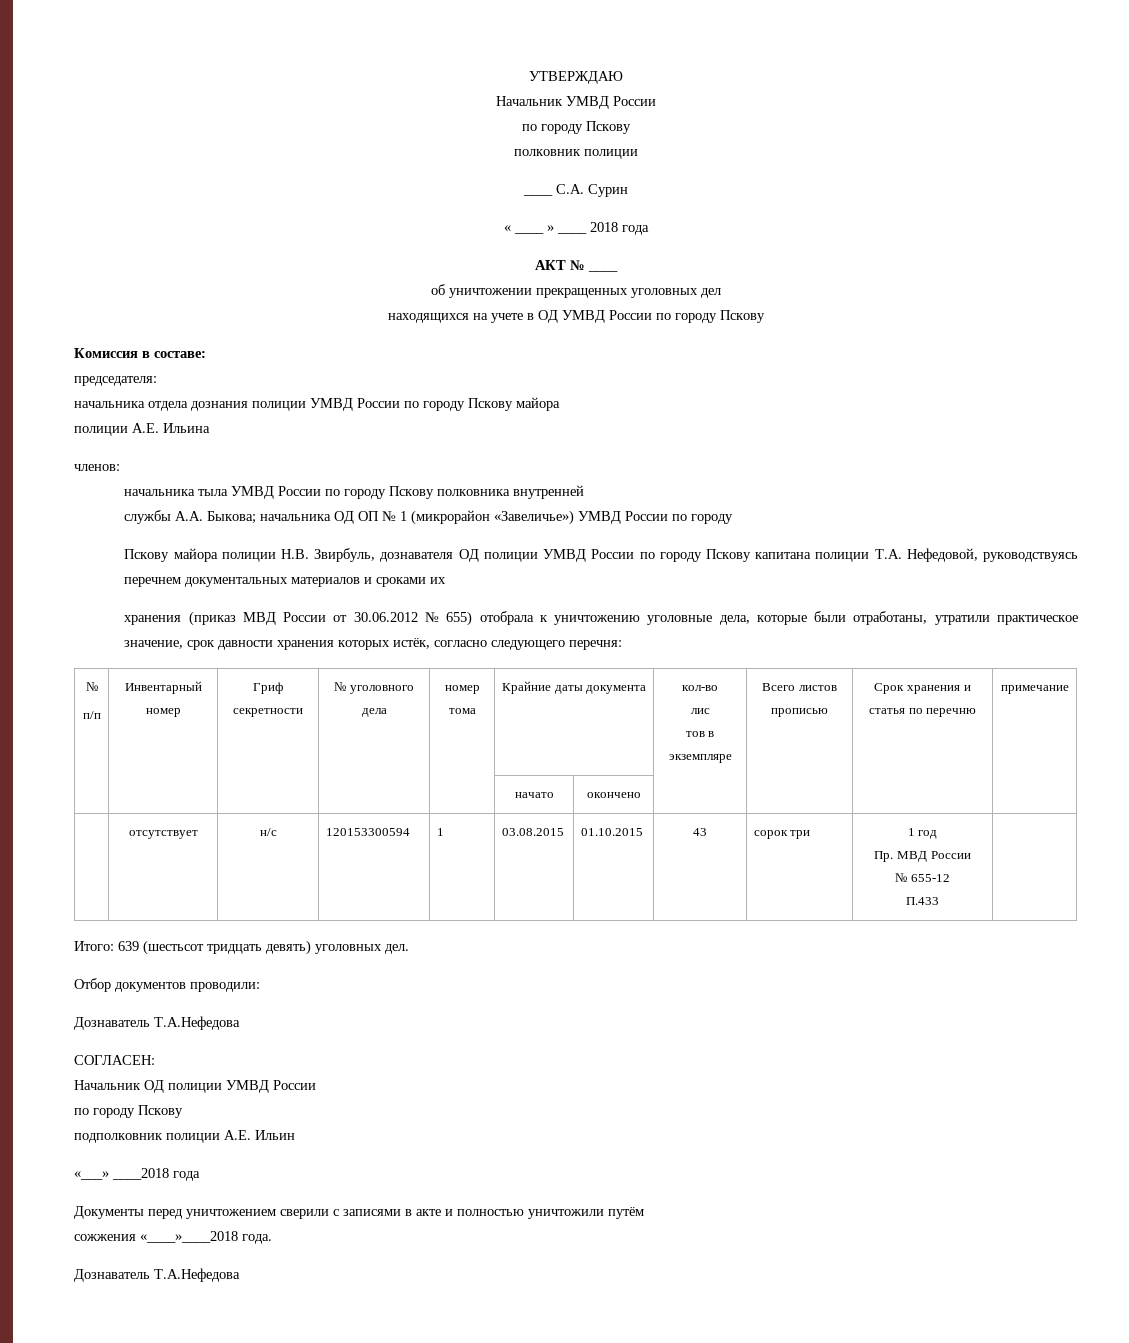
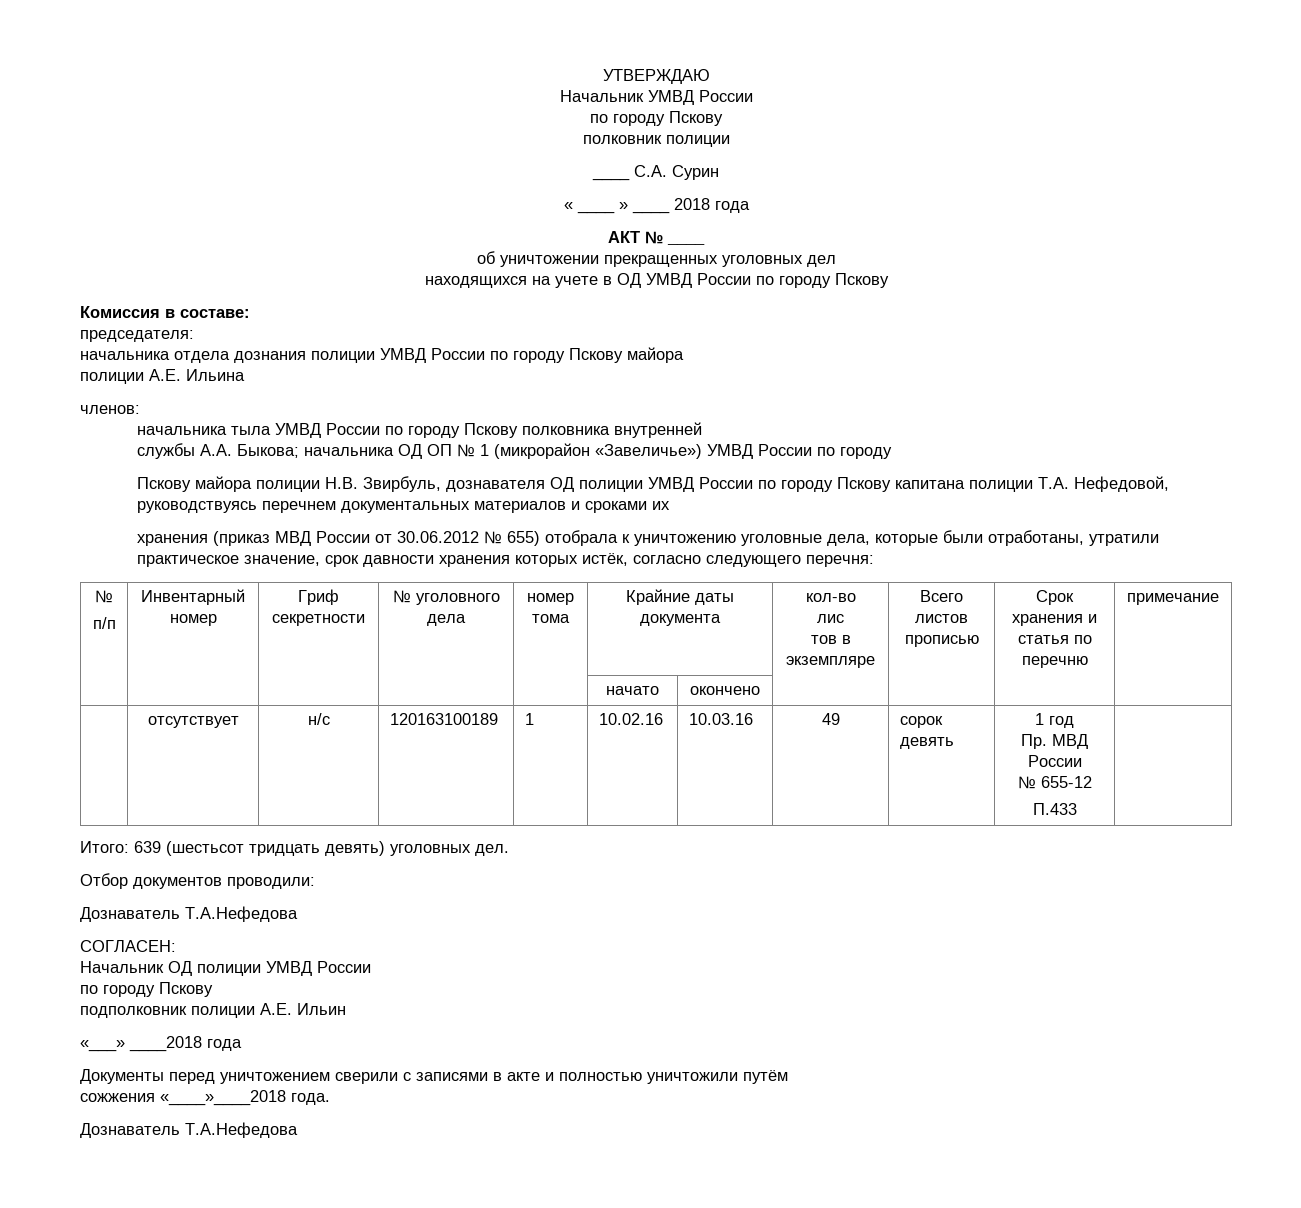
- | отсутствует | н/с | 120153300594 | 1 | 03.08.2015 | 01.10.2015 | 43 | сорок три | 1 год
+ | отсутствует | н/с | 120163100189 | 1 | 10.02.16 | 10.03.16 | 49 | сорок девять | 1 год

